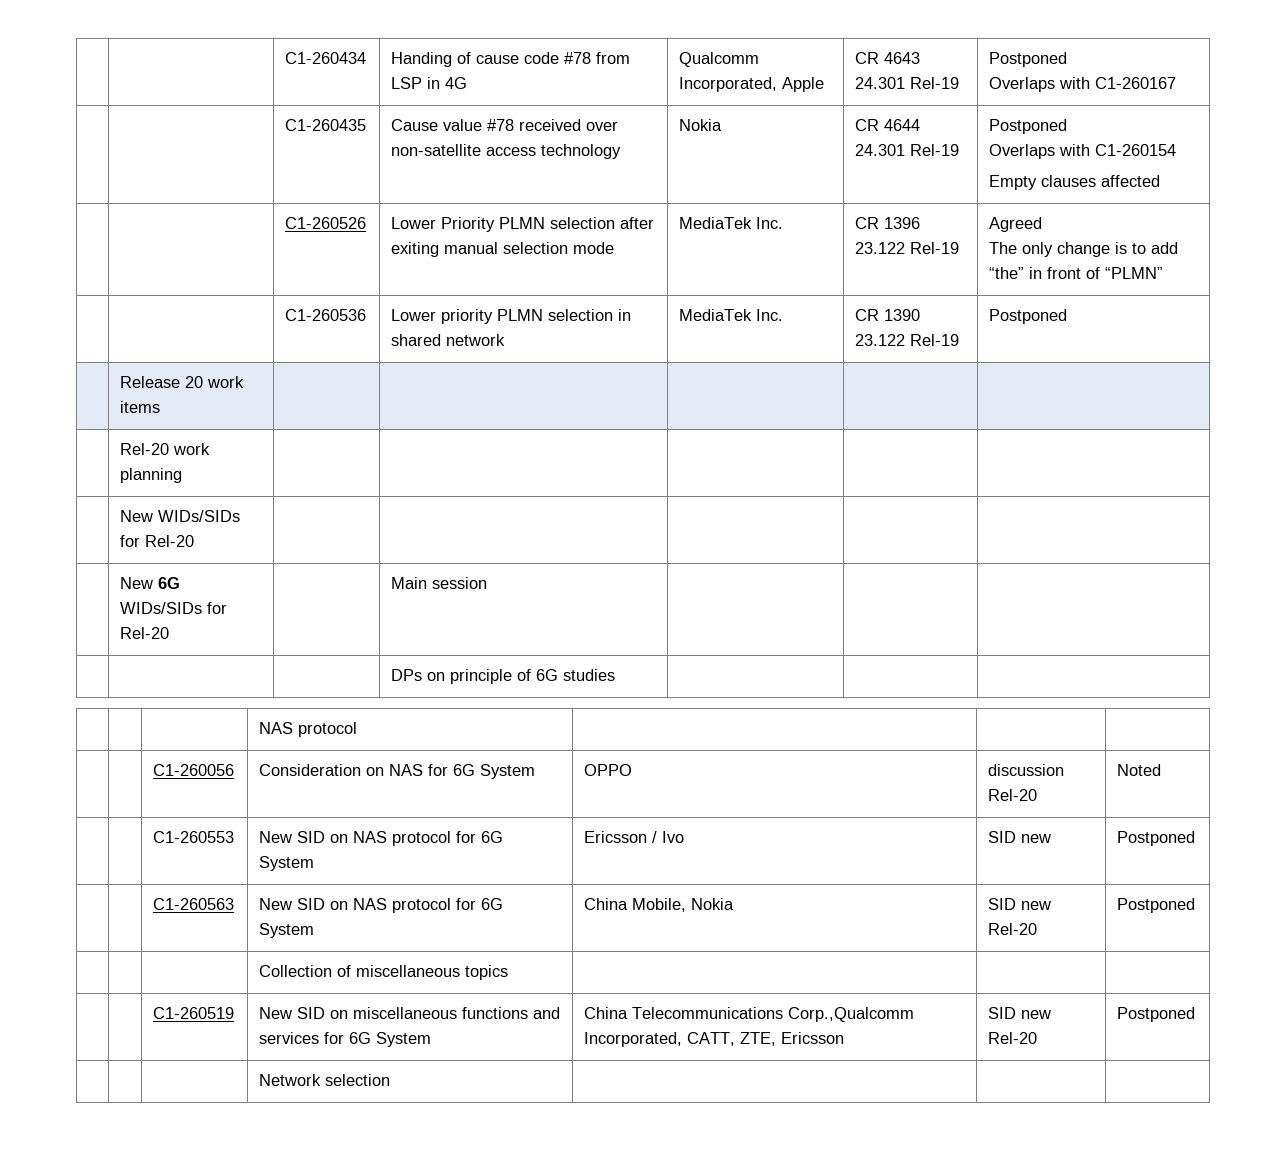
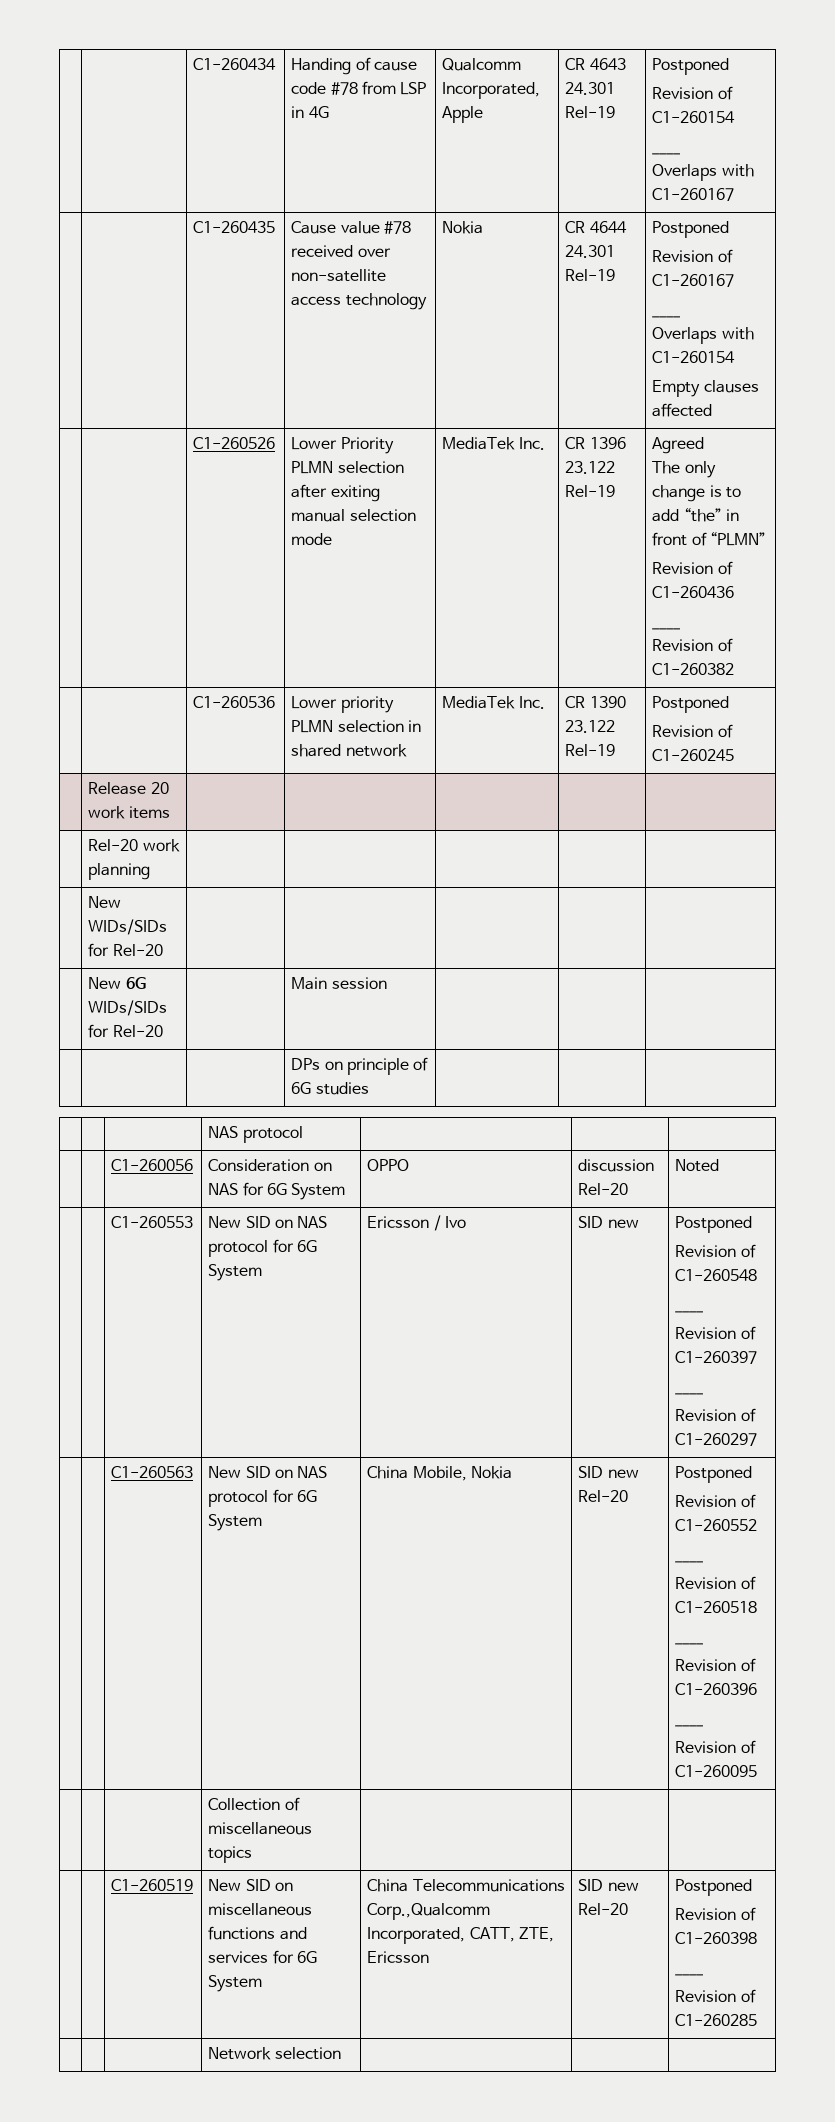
  | | C1-260434 | Handing of cause code #78 from LSP in 4G | Qualcomm Incorporated, Apple | CR 4643 24.301 Rel-19 | Postponed
+ Revision of C1-260154
+ ____
  | | C1-260435 | Cause value #78 received over non-satellite access technology | Nokia | CR 4644 24.301 Rel-19 | Postponed
+ Revision of C1-260167
+ ____
  | | C1-260526 | Lower Priority PLMN selection after exiting manual selection mode | MediaTek Inc. | CR 1396 23.122 Rel-19 | Agreed
  The only change is to add “the” in front of “PLMN”
+ Revision of C1-260436
+ ____
+ Revision of C1-260382
  | | C1-260536 | Lower priority PLMN selection in shared network | MediaTek Inc. | CR 1390 23.122 Rel-19 | Postponed
+ Revision of C1-260245
  | | C1-260553 | New SID on NAS protocol for 6G System | Ericsson / Ivo | SID new | Postponed
+ Revision of C1-260548
+ ____
+ Revision of C1-260397
+ ____
+ Revision of C1-260297
  | | C1-260563 | New SID on NAS protocol for 6G System | China Mobile, Nokia | SID new Rel-20 | Postponed
+ Revision of C1-260552
+ ____
+ Revision of C1-260518
+ ____
+ Revision of C1-260396
+ ____
+ Revision of C1-260095
  | | C1-260519 | New SID on miscellaneous functions and services for 6G System | China Telecommunications Corp.,Qualcomm Incorporated, CATT, ZTE, Ericsson | SID new Rel-20 | Postponed
+ Revision of C1-260398
+ ____
+ Revision of C1-260285

